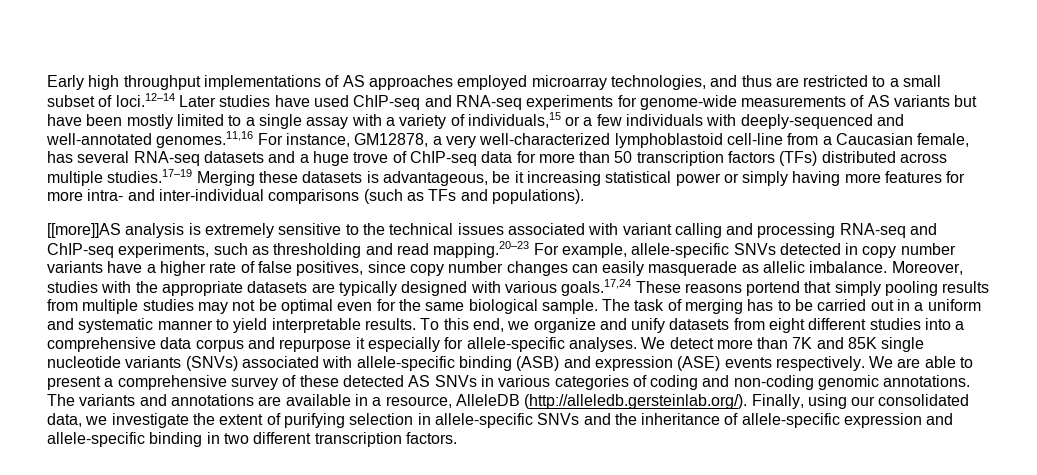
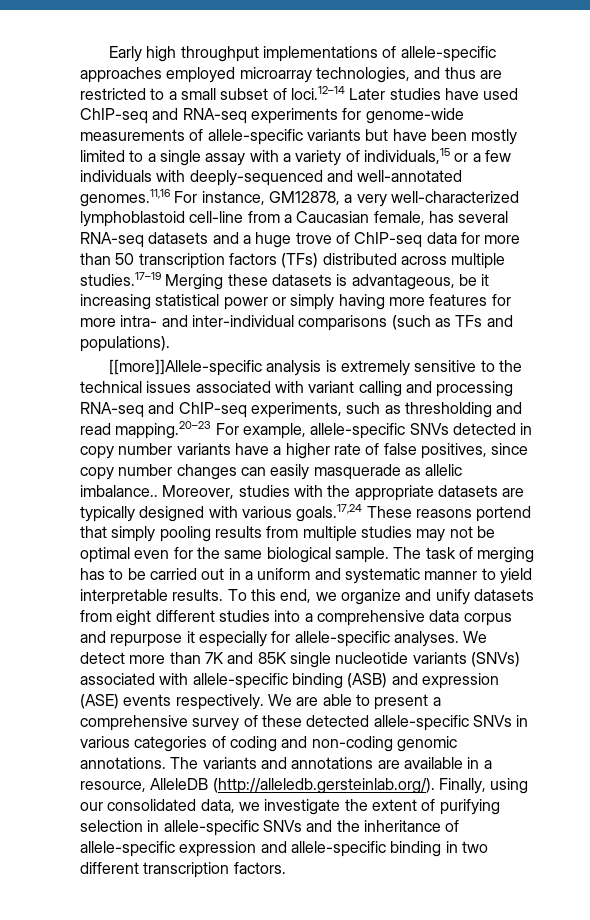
- Early high throughput implementations of AS approaches employed microarray technologies, and thus are restricted to a small subset of loci.12–14 Later studies have used ChIP-seq and RNA-seq experiments for genome-wide measurements of AS variants but have been mostly limited to a single assay with a variety of individuals,15 or a few individuals with deeply-sequenced and well-annotated genomes.11,16 For instance, GM12878, a very well-characterized lymphoblastoid cell-line from a Caucasian female, has several RNA-seq datasets and a huge trove of ChIP-seq data for more than 50 transcription factors (TFs) distributed across multiple studies.17–19 Merging these datasets is advantageous, be it increasing statistical power or simply having more features for more intra- and inter-individual comparisons (such as TFs and populations).
+ Early high throughput implementations of allele-specific approaches employed microarray technologies, and thus are restricted to a small subset of loci.12–14 Later studies have used ChIP-seq and RNA-seq experiments for genome-wide measurements of allele-specific variants but have been mostly limited to a single assay with a variety of individuals,15 or a few individuals with deeply-sequenced and well-annotated genomes.11,16 For instance, GM12878, a very well-characterized lymphoblastoid cell-line from a Caucasian female, has several RNA-seq datasets and a huge trove of ChIP-seq data for more than 50 transcription factors (TFs) distributed across multiple studies.17–19 Merging these datasets is advantageous, be it increasing statistical power or simply having more features for more intra- and inter-individual comparisons (such as TFs and populations).
- [[more]]AS analysis is extremely sensitive to the technical issues associated with variant calling and processing RNA-seq and ChIP-seq experiments, such as thresholding and read mapping.20–23 For example, allele-specific SNVs detected in copy number variants have a higher rate of false positives, since copy number changes can easily masquerade as allelic imbalance.
+ [[more]]Allele-specific analysis is extremely sensitive to the technical issues associated with variant calling and processing RNA-seq and ChIP-seq experiments, such as thresholding and read mapping.20–23 For example, allele-specific SNVs detected in copy number variants have a higher rate of false positives, since copy number changes can easily masquerade as allelic imbalance..
- We are able to present a comprehensive survey of these detected AS SNVs in various categories of coding and non-coding genomic annotations.
+ We are able to present a comprehensive survey of these detected allele-specific SNVs in various categories of coding and non-coding genomic annotations.

